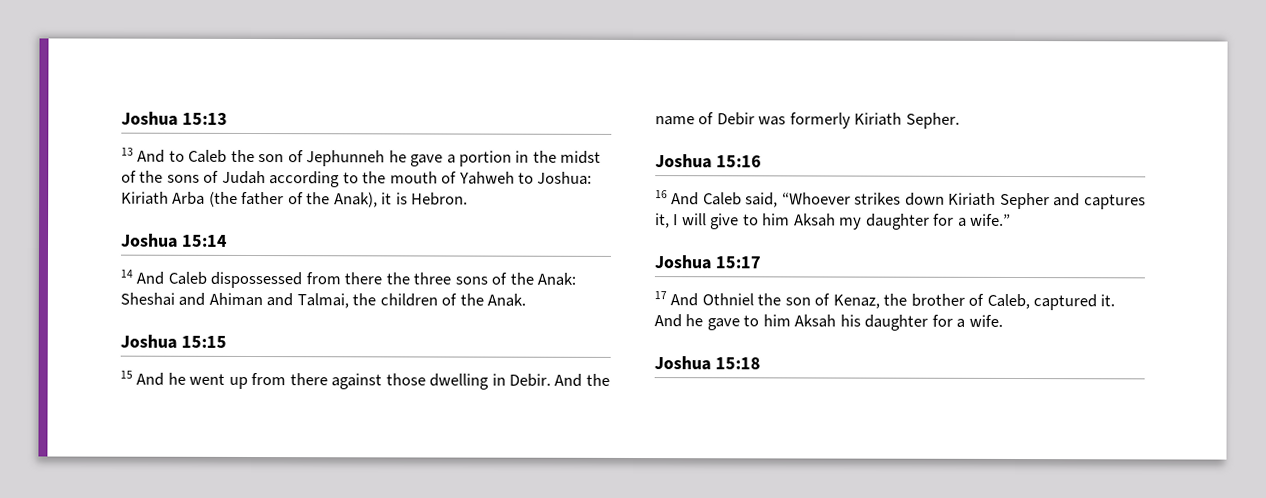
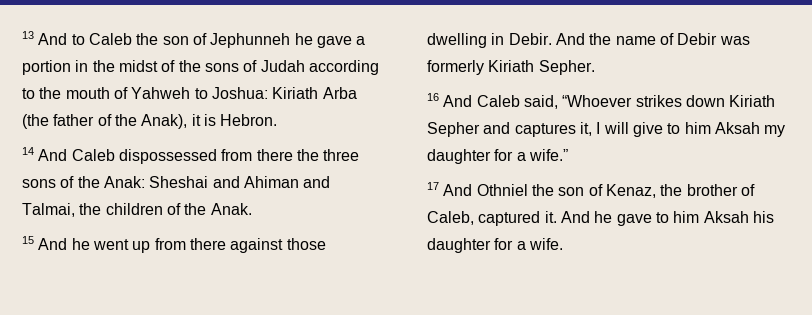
- Joshua 15:13
- Joshua 15:14
- Joshua 15:15
- Joshua 15:16
- Joshua 15:17
- Joshua 15:18

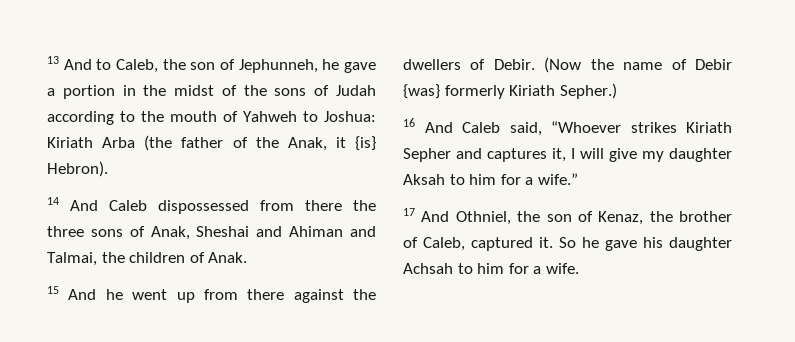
- 13 And to Caleb the son of Jephunneh he gave a portion in the midst of the sons of Judah according to the mouth of Yahweh to Joshua: Kiriath Arba (the father of the Anak), it is Hebron.
+ 13 And to Caleb, the son of Jephunneh, he gave a portion in the midst of the sons of Judah according to the mouth of Yahweh to Joshua: Kiriath Arba (the father of the Anak, it {is} Hebron).
- 14 And Caleb dispossessed from there the three sons of the Anak: Sheshai and Ahiman and Talmai, the children of the Anak.
+ 14 And Caleb dispossessed from there the three sons of Anak, Sheshai and Ahiman and Talmai, the children of Anak.
- 15 And he went up from there against those dwelling in Debir. And the name of Debir was formerly Kiriath Sepher.
+ 15 And he went up from there against the dwellers of Debir. (Now the name of Debir {was} formerly Kiriath Sepher.)
- 16 And Caleb said, “Whoever strikes down Kiriath Sepher and captures it, I will give to him Aksah my daughter for a wife.”
+ 16 And Caleb said, “Whoever strikes Kiriath Sepher and captures it, I will give my daughter Aksah to him for a wife.”
- 17 And Othniel the son of Kenaz, the brother of Caleb, captured it.
+ 17 And Othniel, the son of Kenaz, the brother of Caleb, captured it.
- And he gave to him Aksah his daughter for a wife.
+ So he gave his daughter Achsah to him for a wife.

